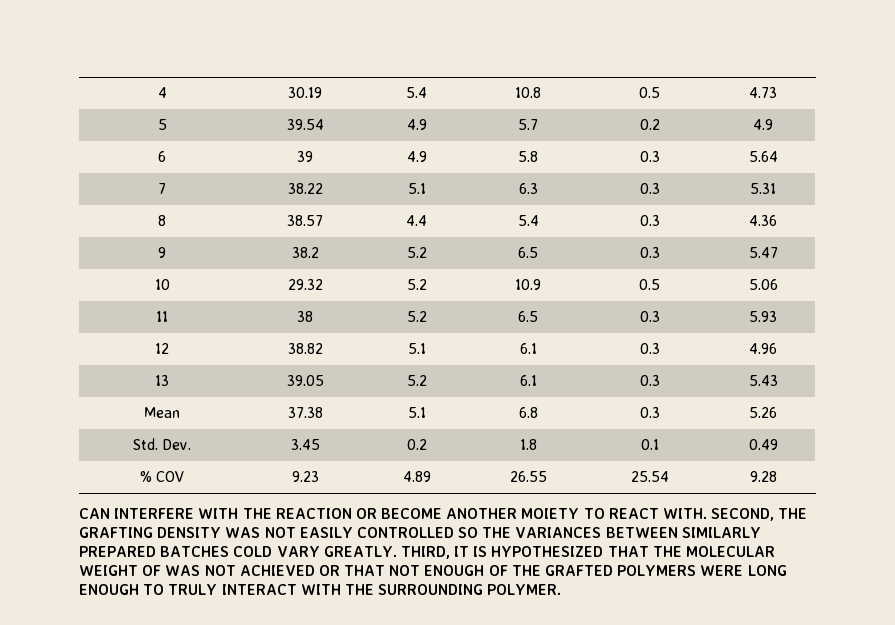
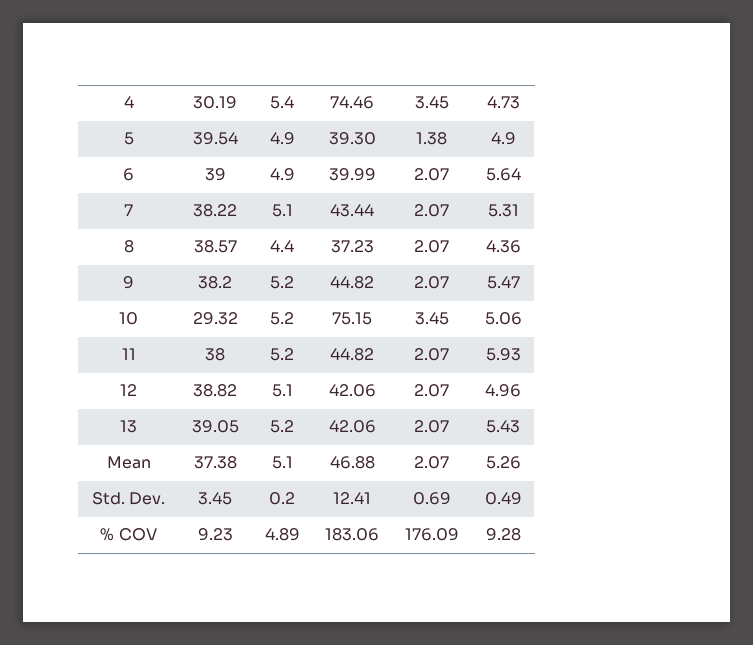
- 4 | 30.19 | 5.4 | 10.8 | 0.5 | 4.73
+ 4 | 30.19 | 5.4 | 74.46 | 3.45 | 4.73
- 5 | 39.54 | 4.9 | 5.7 | 0.2 | 4.9
+ 5 | 39.54 | 4.9 | 39.30 | 1.38 | 4.9
- 6 | 39 | 4.9 | 5.8 | 0.3 | 5.64
+ 6 | 39 | 4.9 | 39.99 | 2.07 | 5.64
- 7 | 38.22 | 5.1 | 6.3 | 0.3 | 5.31
+ 7 | 38.22 | 5.1 | 43.44 | 2.07 | 5.31
- 8 | 38.57 | 4.4 | 5.4 | 0.3 | 4.36
+ 8 | 38.57 | 4.4 | 37.23 | 2.07 | 4.36
- 9 | 38.2 | 5.2 | 6.5 | 0.3 | 5.47
+ 9 | 38.2 | 5.2 | 44.82 | 2.07 | 5.47
- 10 | 29.32 | 5.2 | 10.9 | 0.5 | 5.06
+ 10 | 29.32 | 5.2 | 75.15 | 3.45 | 5.06
- 11 | 38 | 5.2 | 6.5 | 0.3 | 5.93
+ 11 | 38 | 5.2 | 44.82 | 2.07 | 5.93
- 12 | 38.82 | 5.1 | 6.1 | 0.3 | 4.96
+ 12 | 38.82 | 5.1 | 42.06 | 2.07 | 4.96
- 13 | 39.05 | 5.2 | 6.1 | 0.3 | 5.43
+ 13 | 39.05 | 5.2 | 42.06 | 2.07 | 5.43
- Mean | 37.38 | 5.1 | 6.8 | 0.3 | 5.26
+ Mean | 37.38 | 5.1 | 46.88 | 2.07 | 5.26
- Std. Dev. | 3.45 | 0.2 | 1.8 | 0.1 | 0.49
+ Std. Dev. | 3.45 | 0.2 | 12.41 | 0.69 | 0.49
- % COV | 9.23 | 4.89 | 26.55 | 25.54 | 9.28
+ % COV | 9.23 | 4.89 | 183.06 | 176.09 | 9.28
- CAN INTERFERE WITH THE REACTION OR BECOME ANOTHER MOIETY TO REACT WITH. SECOND, THE GRAFTING DENSITY WAS NOT EASILY CONTROLLED SO THE VARIANCES BETWEEN SIMILARLY PREPARED BATCHES COLD VARY GREATLY. THIRD, IT IS HYPOTHESIZED THAT THE MOLECULAR WEIGHT OF WAS NOT ACHIEVED OR THAT NOT ENOUGH OF THE GRAFTED POLYMERS WERE LONG ENOUGH TO TRULY INTERACT WITH THE SURROUNDING POLYMER.

